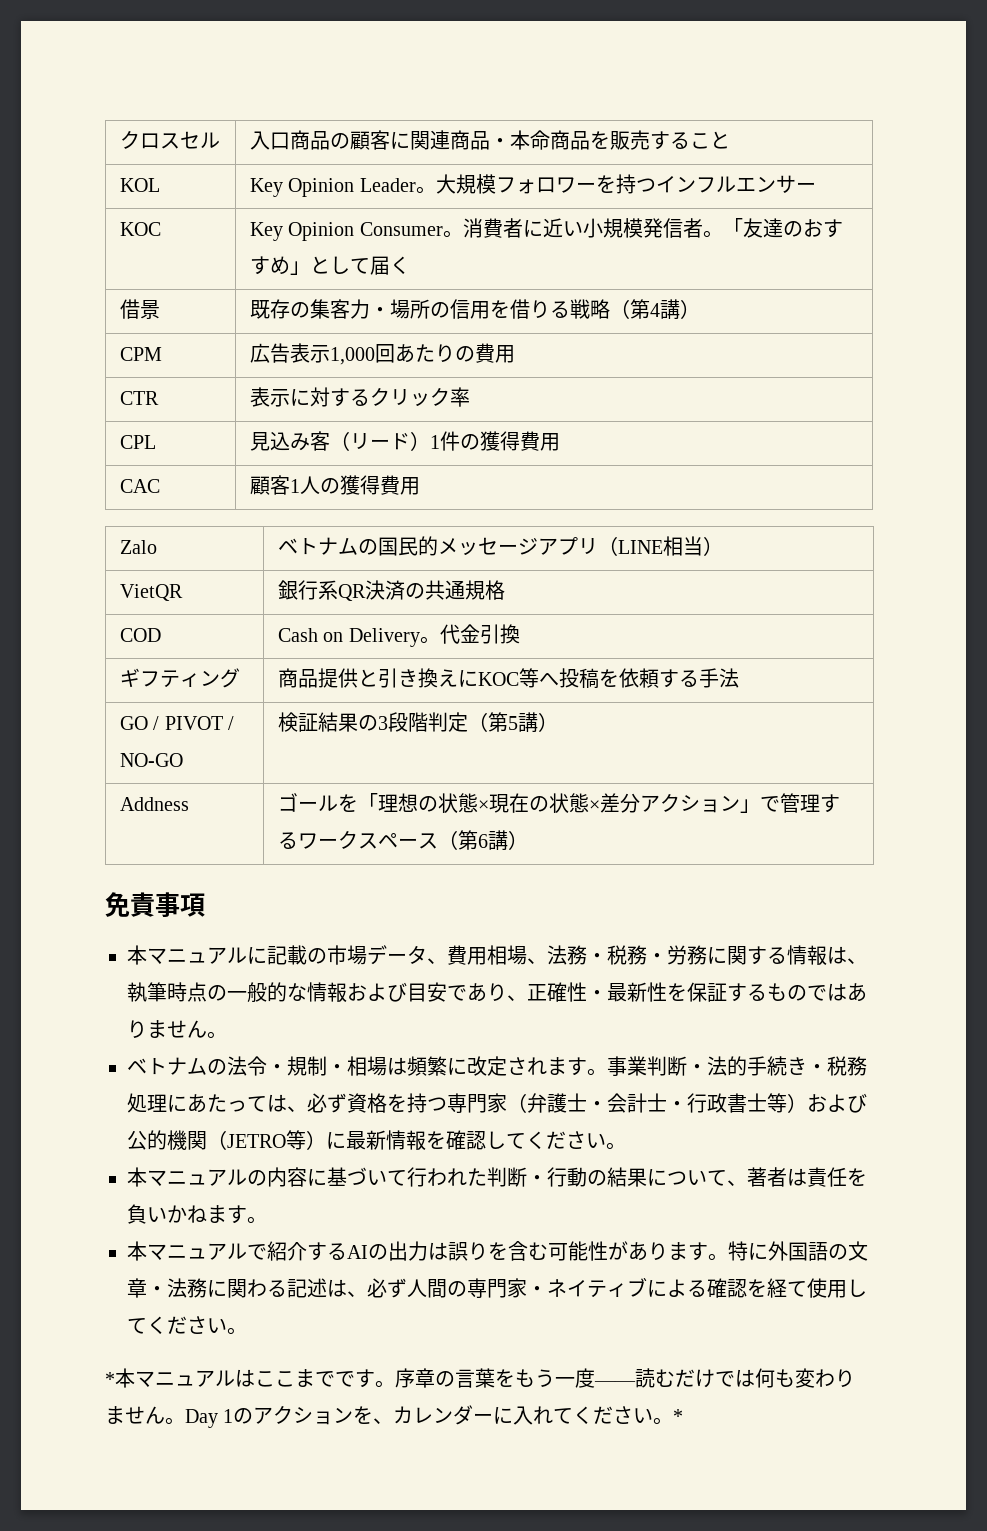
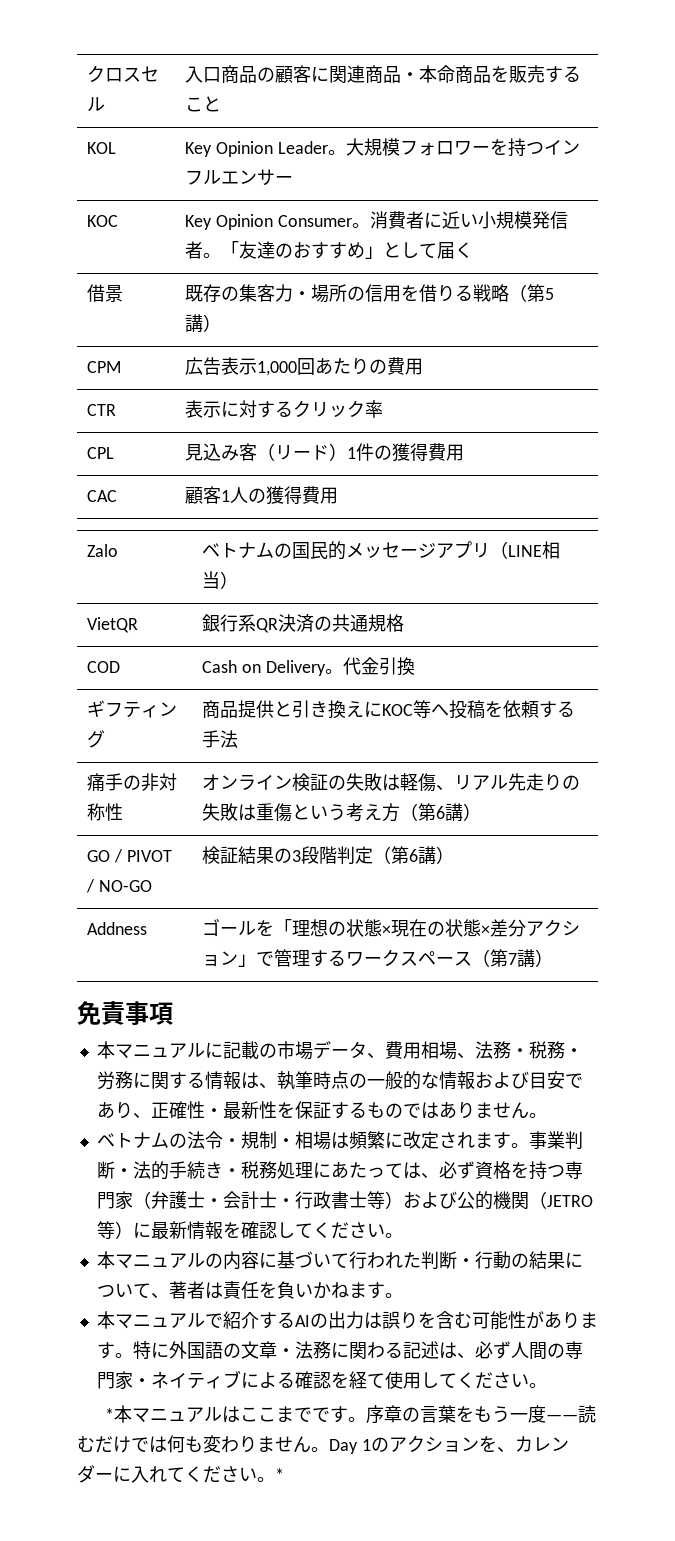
- 借景 | 既存の集客力・場所の信用を借りる戦略（第4講）
+ 借景 | 既存の集客力・場所の信用を借りる戦略（第5講）
+ 痛手の非対称性 | オンライン検証の失敗は軽傷、リアル先走りの失敗は重傷という考え方（第6講）
- GO / PIVOT / NO-GO | 検証結果の3段階判定（第5講）
+ GO / PIVOT / NO-GO | 検証結果の3段階判定（第6講）
- Addness | ゴールを「理想の状態×現在の状態×差分アクション」で管理するワークスペース（第6講）
+ Addness | ゴールを「理想の状態×現在の状態×差分アクション」で管理するワークスペース（第7講）

